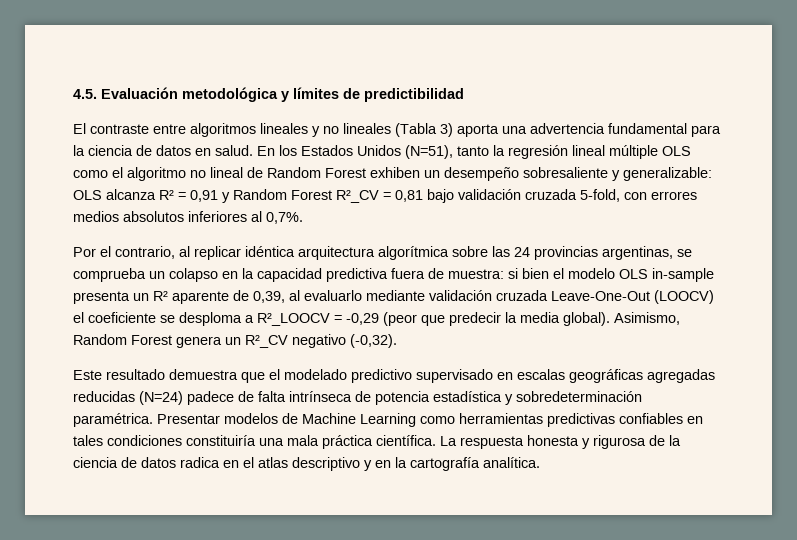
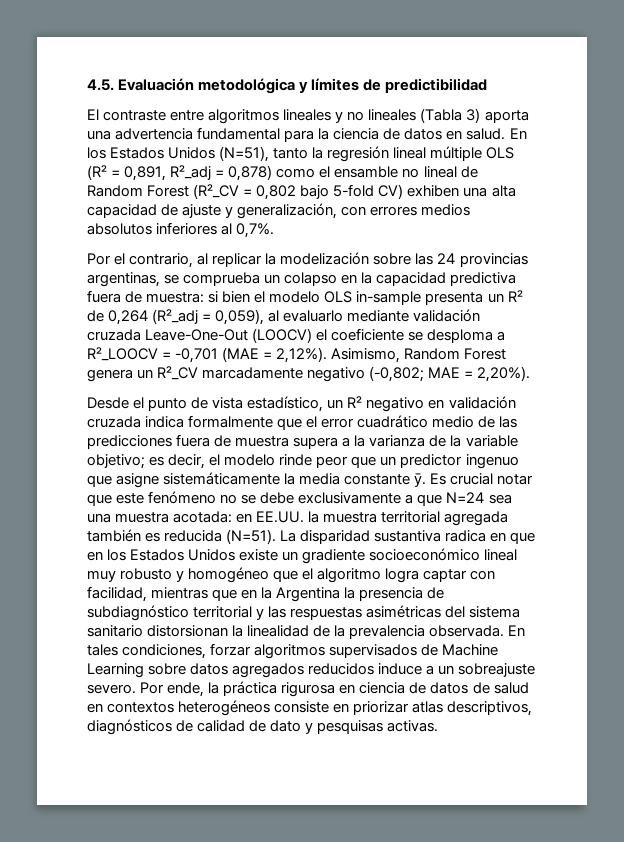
- En los Estados Unidos (N=51), tanto la regresión lineal múltiple OLS como el algoritmo no lineal de Random Forest exhiben un desempeño sobresaliente y generalizable: OLS alcanza R² = 0,91 y Random Forest R²_CV = 0,81 bajo validación cruzada 5-fold, con errores medios absolutos inferiores al 0,7%.
+ En los Estados Unidos (N=51), tanto la regresión lineal múltiple OLS (R² = 0,891, R²_adj = 0,878) como el ensamble no lineal de Random Forest (R²_CV = 0,802 bajo 5-fold CV) exhiben una alta capacidad de ajuste y generalización, con errores medios absolutos inferiores al 0,7%.
- Por el contrario, al replicar idéntica arquitectura algorítmica sobre las 24 provincias argentinas, se comprueba un colapso en la capacidad predictiva fuera de muestra: si bien el modelo OLS in-sample presenta un R² aparente de 0,39, al evaluarlo mediante validación cruzada Leave-One-Out (LOOCV) el coeficiente se desploma a R²_LOOCV = -0,29 (peor que predecir la media global).
+ Por el contrario, al replicar la modelización sobre las 24 provincias argentinas, se comprueba un colapso en la capacidad predictiva fuera de muestra: si bien el modelo OLS in-sample presenta un R² de 0,264 (R²_adj = 0,059), al evaluarlo mediante validación cruzada Leave-One-Out (LOOCV) el coeficiente se desploma a R²_LOOCV = -0,701 (MAE = 2,12%).
- Asimismo, Random Forest genera un R²_CV negativo (-0,32).
- Este resultado demuestra que el modelado predictivo supervisado en escalas geográficas agregadas reducidas (N=24) padece de falta intrínseca de potencia estadística y sobredeterminación paramétrica. Presentar modelos de Machine Learning como herramientas predictivas confiables en tales condiciones constituiría una mala práctica científica. La respuesta honesta y rigurosa de la ciencia de datos radica en el atlas descriptivo y en la cartografía analítica.
+ Asimismo, Random Forest genera un R²_CV marcadamente negativo (-0,802; MAE = 2,20%).
+ Desde el punto de vista estadístico, un R² negativo en validación cruzada indica formalmente que el error cuadrático medio de las predicciones fuera de muestra supera a la varianza de la variable objetivo; es decir, el modelo rinde peor que un predictor ingenuo que asigne sistemáticamente la media constante ȳ. Es crucial notar que este fenómeno no se debe exclusivamente a que N=24 sea una muestra acotada: en EE.UU. la muestra territorial agregada también es reducida (N=51). La disparidad sustantiva radica en que en los Estados Unidos existe un gradiente socioeconómico lineal muy robusto y homogéneo que el algoritmo logra captar con facilidad, mientras que en la Argentina la presencia de subdiagnóstico territorial y las respuestas asimétricas del sistema sanitario distorsionan la linealidad de la prevalencia observada. En tales condiciones, forzar algoritmos supervisados de Machine Learning sobre datos agregados reducidos induce a un sobreajuste severo. Por ende, la práctica rigurosa en ciencia de datos de salud en contextos heterogéneos consiste en priorizar atlas descriptivos, diagnósticos de calidad de dato y pesquisas activas.

